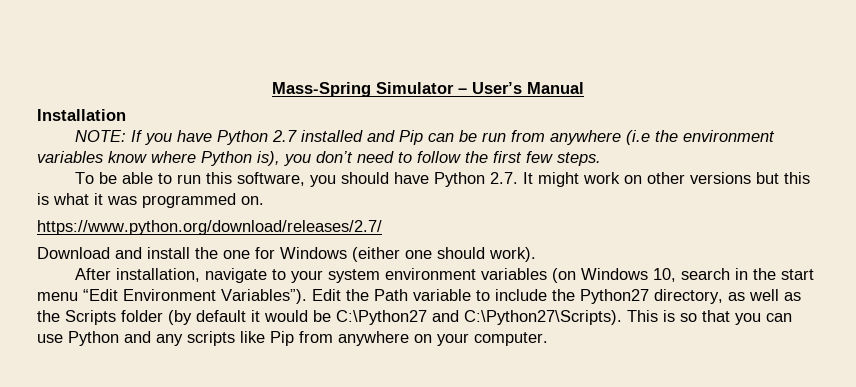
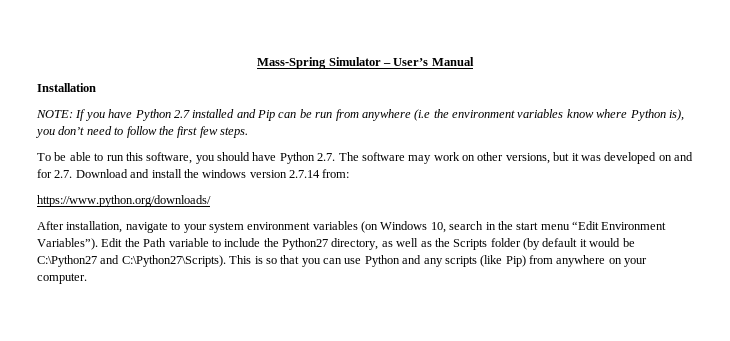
- To be able to run this software, you should have Python 2.7. It might work on other versions but this is what it was programmed on.
- https://www.python.org/download/releases/2.7/
- Download and install the one for Windows (either one should work).
+ To be able to run this software, you should have Python 2.7. The software may work on other versions, but it was developed on and for 2.7. Download and install the windows version 2.7.14 from:
+ https://www.python.org/downloads/
- This is so that you can use Python and any scripts like Pip from anywhere on your computer.
+ This is so that you can use Python and any scripts (like Pip) from anywhere on your computer.

